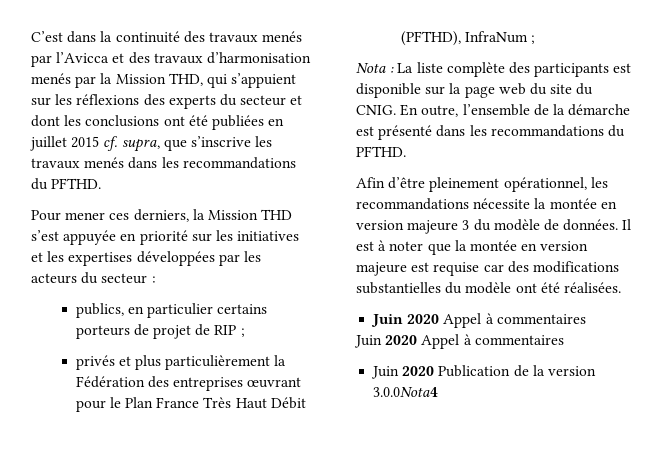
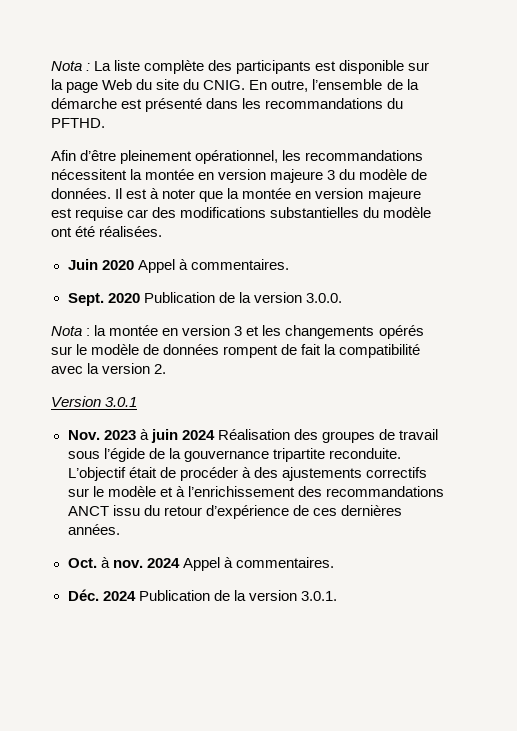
- C’est dans la continuité des travaux menés par l’Avicca et des travaux d’harmonisation menés par la Mission THD, qui s’appuient sur les réflexions des experts du secteur et dont les conclusions ont été publiées en juillet 2015 cf. supra, que s’inscrive les travaux menés dans les recommandations du PFTHD.
- Pour mener ces derniers, la Mission THD s’est appuyée en priorité sur les initiatives et les expertises développées par les acteurs du secteur :
- publics, en particulier certains porteurs de projet de RIP ;
- privés et plus particulièrement la Fédération des entreprises œuvrant pour le Plan France Très Haut Débit (PFTHD), InfraNum ;
- Nota : La liste complète des participants est disponible sur la page web du site du CNIG.
+ Nota : La liste complète des participants est disponible sur la page Web du site du CNIG.
- Afin d’être pleinement opérationnel, les recommandations nécessite la montée en version majeure 3 du modèle de données.
+ Afin d’être pleinement opérationnel, les recommandations nécessitent la montée en version majeure 3 du modèle de données.
  Il est à noter que la montée en version majeure est requise car des modifications substantielles du modèle ont été réalisées.
- Juin 2020 Appel à commentaires
- Juin 2020 Appel à commentaires
- Juin 2020 Publication de la version 3.0.0Nota4
+ Juin 2020 Appel à commentaires.
+ Sept. 2020 Publication de la version 3.0.0.
+ Nota : la montée en version 3 et les changements opérés sur le modèle de données rompent de fait la compatibilité avec la version 2.
+ Version 3.0.1
+ Nov. 2023 à juin 2024 Réalisation des groupes de travail sous l’égide de la gouvernance tripartite reconduite. L’objectif était de procéder à des ajustements correctifs sur le modèle et à l’enrichissement des recommandations ANCT issu du retour d’expérience de ces dernières années.
+ Oct. à nov. 2024 Appel à commentaires.
+ Déc. 2024 Publication de la version 3.0.1.

